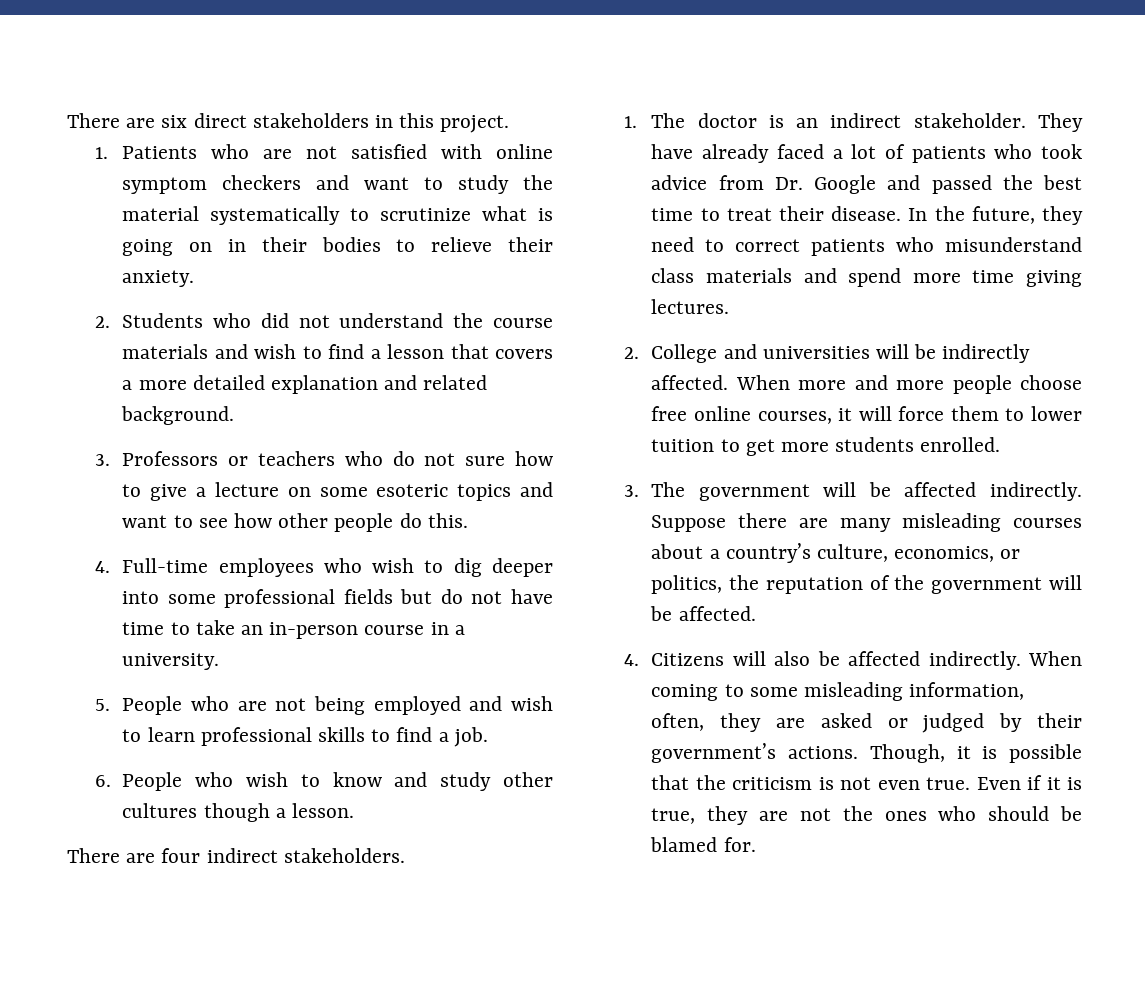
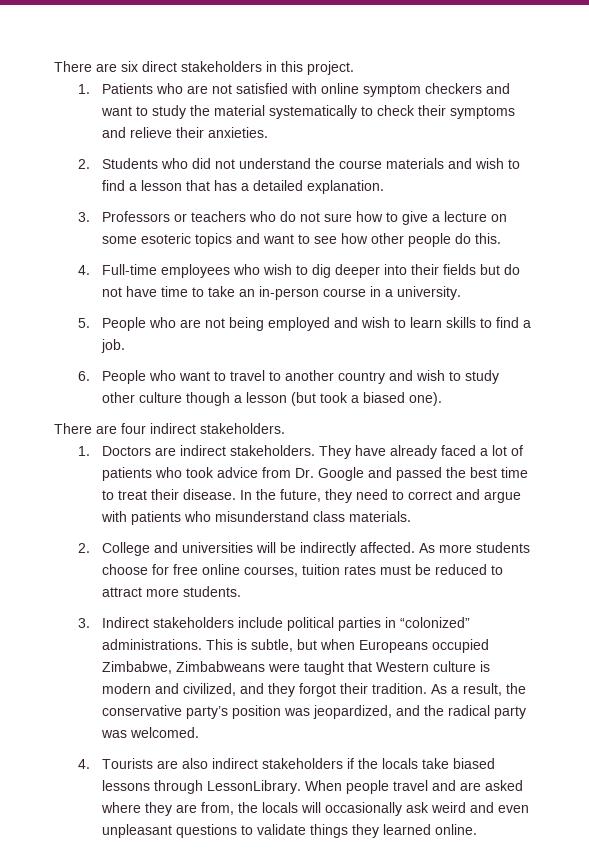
- 1. Patients who are not satisfied with online symptom checkers and want to study the material systematically to scrutinize what is going on in their bodies to relieve their anxiety.
+ 1. Patients who are not satisfied with online symptom checkers and want to study the material systematically to check their symptoms and relieve their anxieties.
- 2. Students who did not understand the course materials and wish to find a lesson that covers a more detailed explanation and related background.
+ 2. Students who did not understand the course materials and wish to find a lesson that has a detailed explanation.
- 4. Full-time employees who wish to dig deeper into some professional fields but do not have time to take an in-person course in a university.
+ 4. Full-time employees who wish to dig deeper into their fields but do not have time to take an in-person course in a university.
- 5. People who are not being employed and wish to learn professional skills to find a job.
+ 5. People who are not being employed and wish to learn skills to find a job.
- 6. People who wish to know and study other cultures though a lesson.
+ 6. People who want to travel to another country and wish to study other culture though a lesson (but took a biased one).
- 1. The doctor is an indirect stakeholder.
+ 1. Doctors are indirect stakeholders.
- In the future, they need to correct patients who misunderstand class materials and spend more time giving lectures.
+ In the future, they need to correct and argue with patients who misunderstand class materials.
- When more and more people choose free online courses, it will force them to lower tuition to get more students enrolled.
- 3. The government will be affected indirectly. Suppose there are many misleading courses about a country’s culture, economics, or politics, the reputation of the government will be affected.
- 4. Citizens will also be affected indirectly. When coming to some misleading information, often, they are asked or judged by their government’s actions. Though, it is possible that the criticism is not even true. Even if it is true, they are not the ones who should be blamed for.
+ As more students choose for free online courses, tuition rates must be reduced to attract more students.
+ 3. Indirect stakeholders include political parties in “colonized” administrations. This is subtle, but when Europeans occupied Zimbabwe, Zimbabweans were taught that Western culture is modern and civilized, and they forgot their tradition. As a result, the conservative party’s position was jeopardized, and the radical party was welcomed.
+ 4. Tourists are also indirect stakeholders if the locals take biased lessons through LessonLibrary. When people travel and are asked where they are from, the locals will occasionally ask weird and even unpleasant questions to validate things they learned online.

